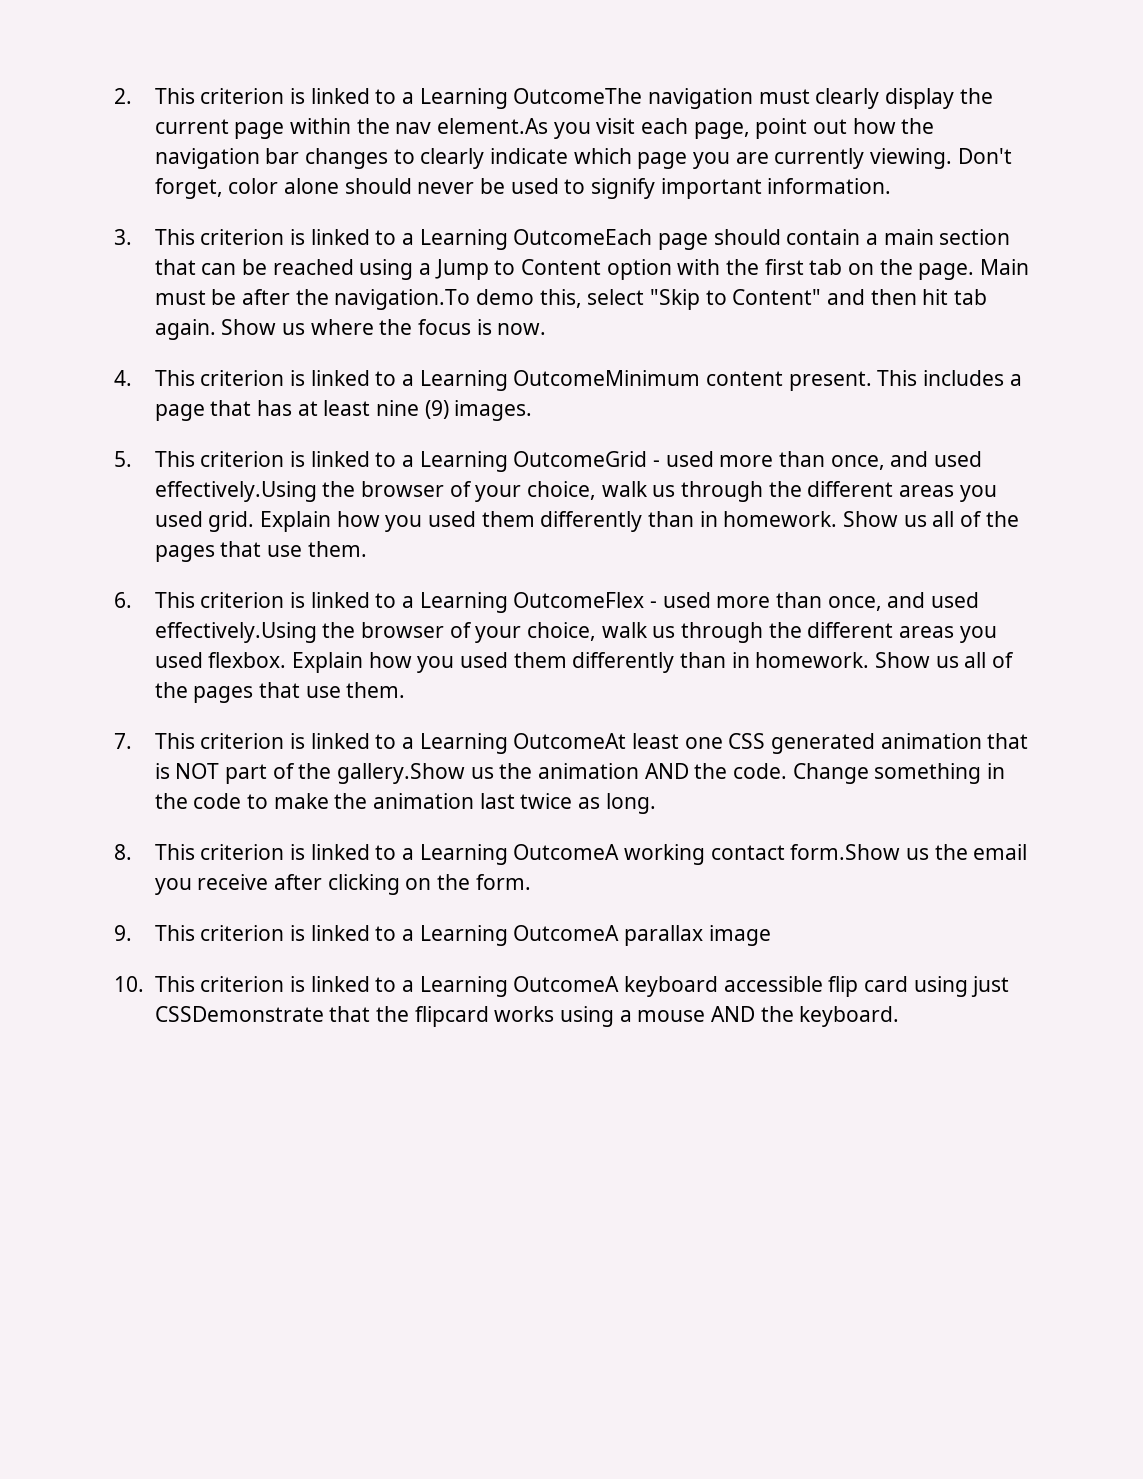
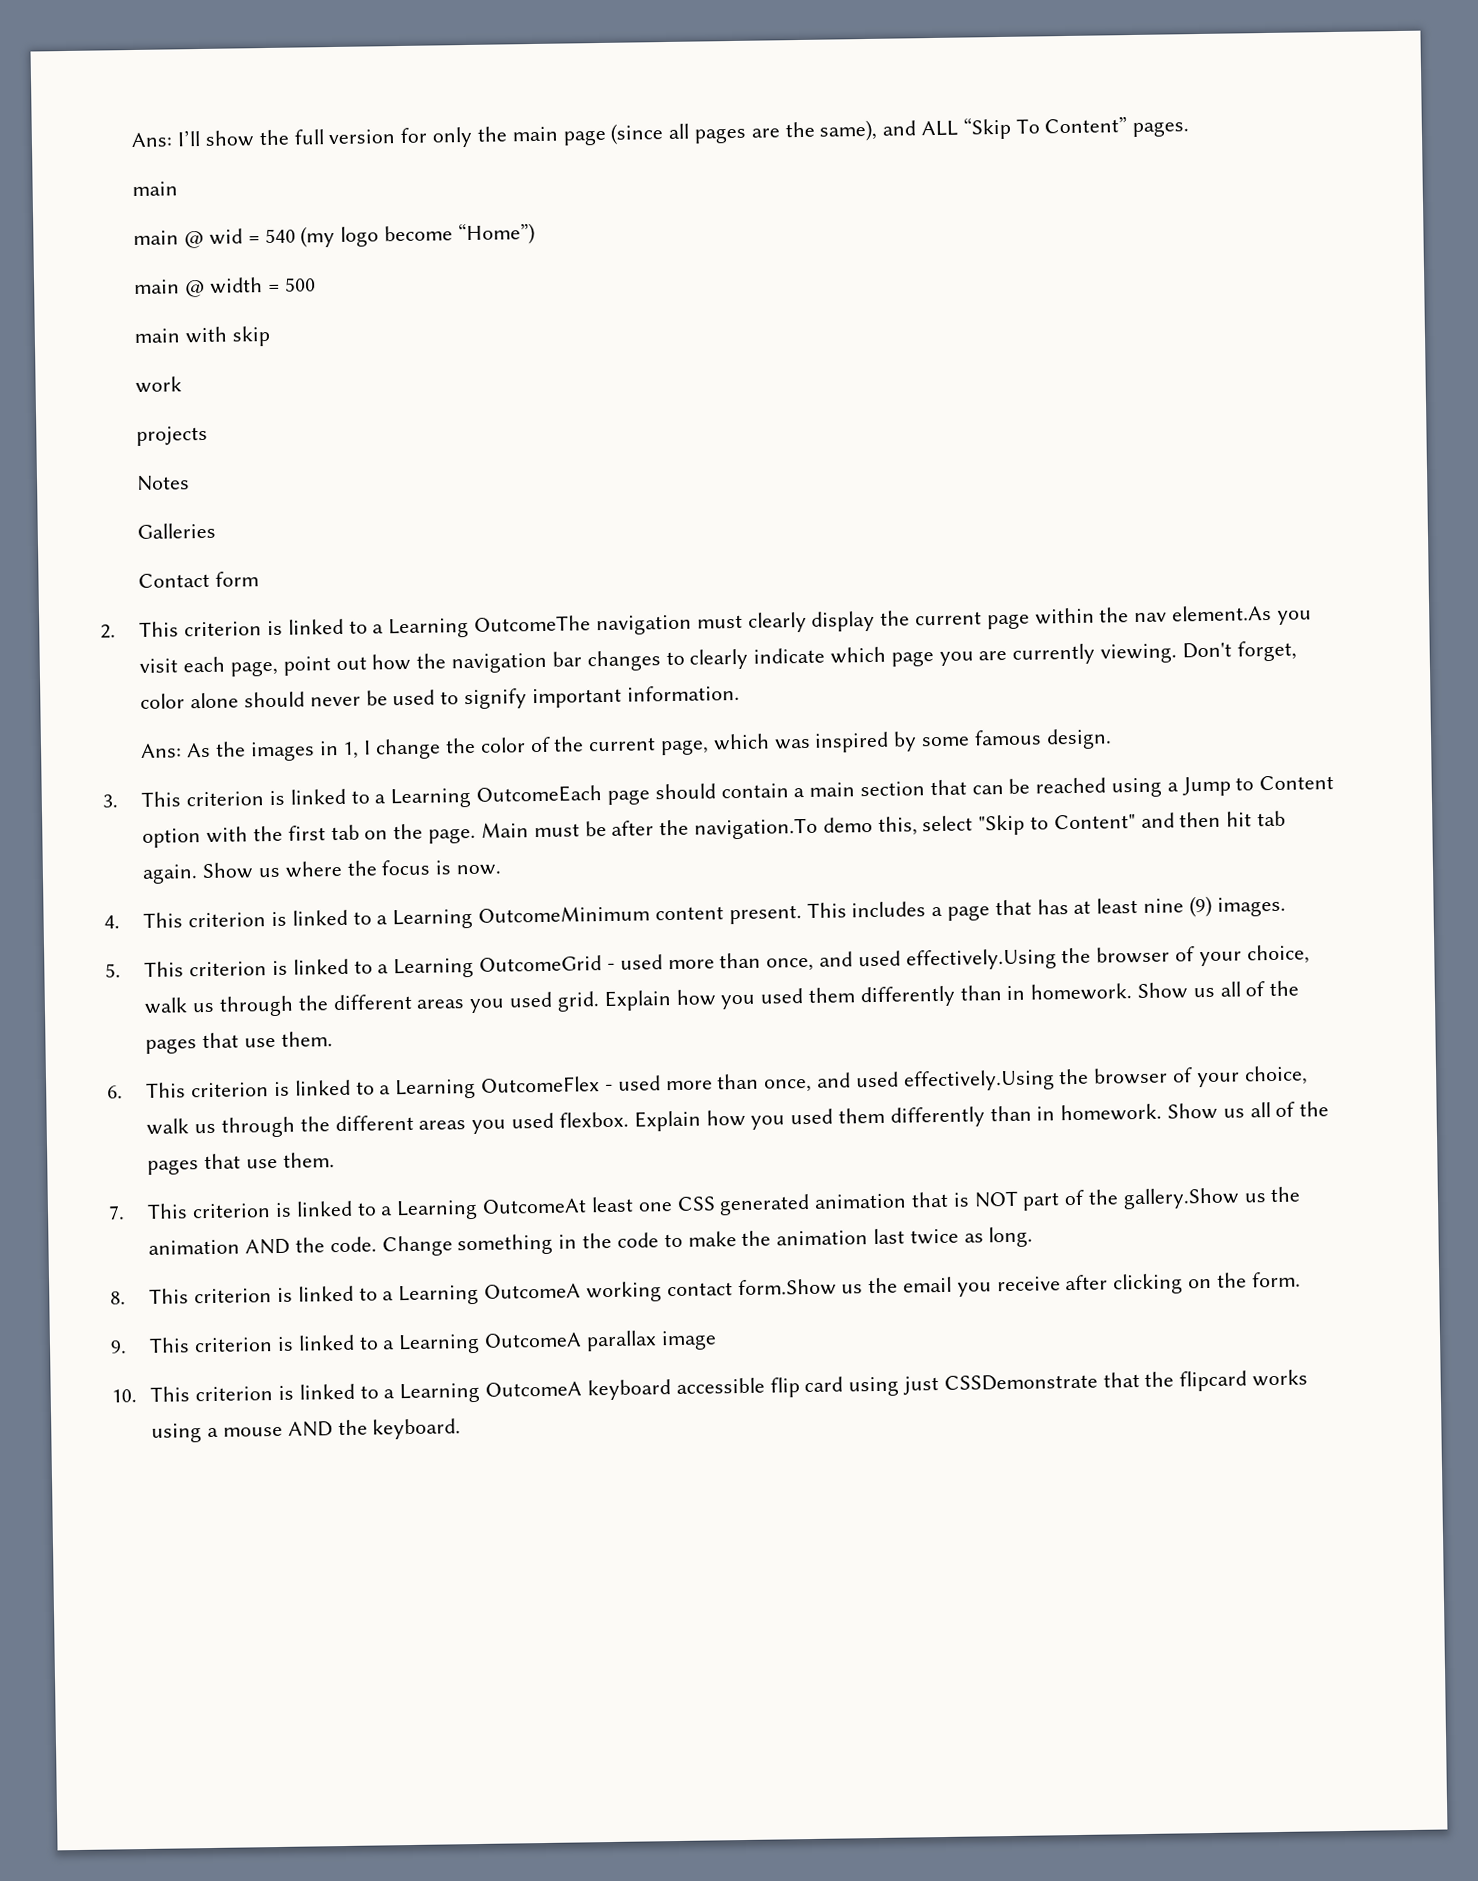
+ Ans: I’ll show the full version for only the main page (since all pages are the same), and ALL “Skip To Content” pages.
+ main
+ main @ wid = 540 (my logo become “Home”)
+ main @ width = 500
+ main with skip
+ work
+ projects
+ Notes
+ Galleries
+ Contact form
+ Ans: As the images in 1, I change the color of the current page, which was inspired by some famous design.

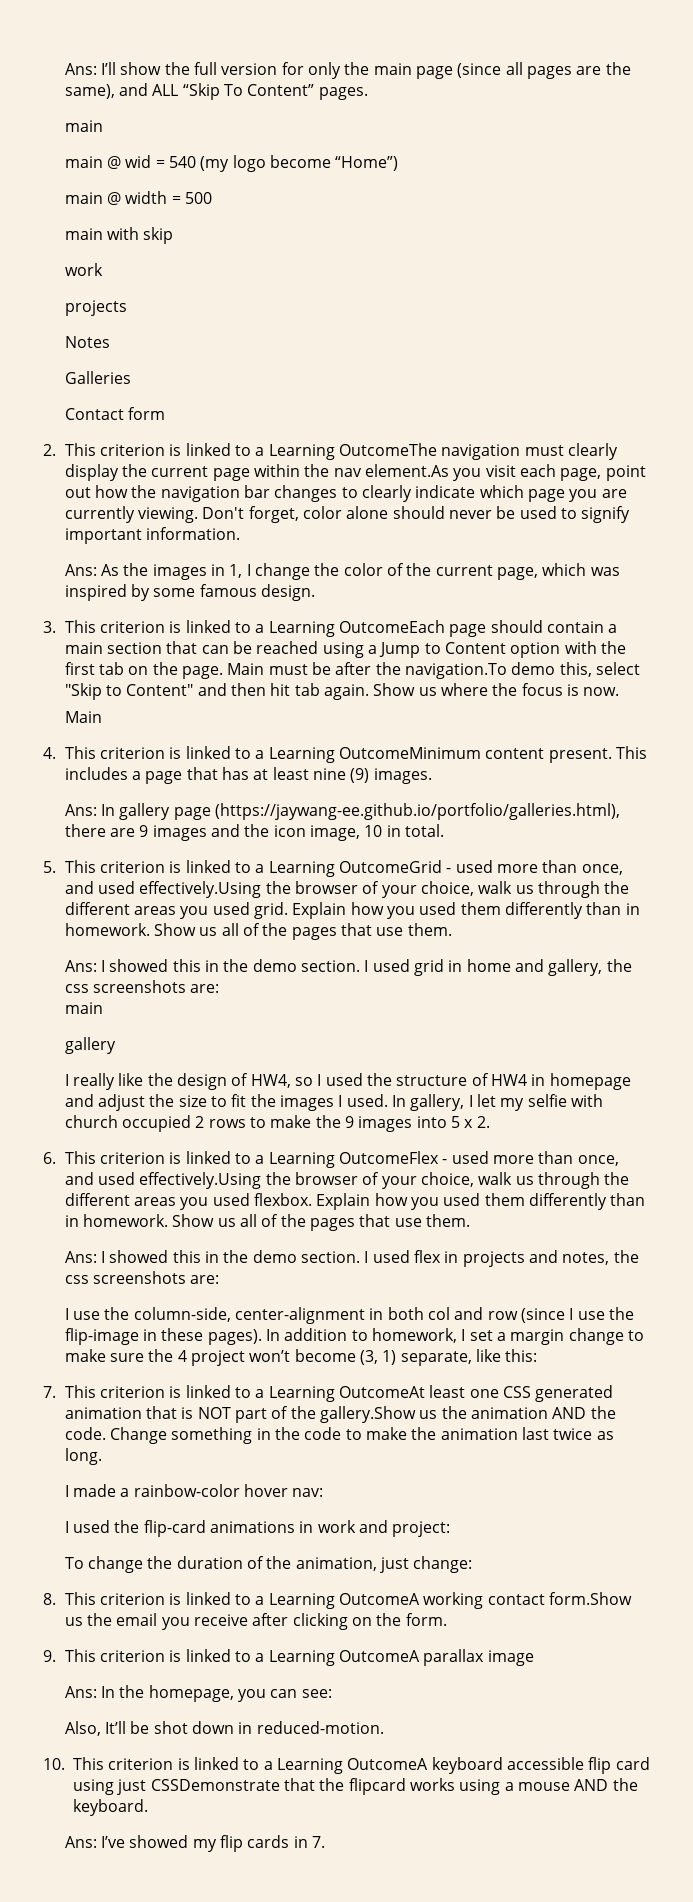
  Show us where the focus is now.
+ Main
+ Ans: In gallery page (https://jaywang-ee.github.io/portfolio/galleries.html), there are 9 images and the icon image, 10 in total.
+ Ans: I showed this in the demo section. I used grid in home and gallery, the css screenshots are:
+ main
+ gallery
+ I really like the design of HW4, so I used the structure of HW4 in homepage and adjust the size to fit the images I used. In gallery, I let my selfie with church occupied 2 rows to make the 9 images into 5 x 2.
+ Ans: I showed this in the demo section. I used flex in projects and notes, the css screenshots are:
+ I use the column-side, center-alignment in both col and row (since I use the flip-image in these pages). In addition to homework, I set a margin change to make sure the 4 project won’t become (3, 1) separate, like this:
+ I made a rainbow-color hover nav:
+ I used the flip-card animations in work and project:
+ To change the duration of the animation, just change:
+ Ans: In the homepage, you can see:
+ Also, It’ll be shot down in reduced-motion.
+ Ans: I’ve showed my flip cards in 7.

